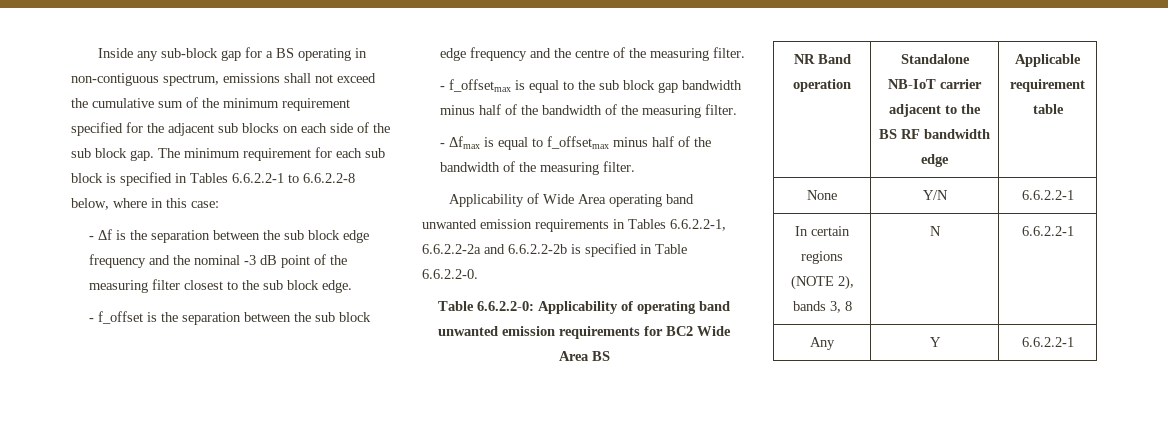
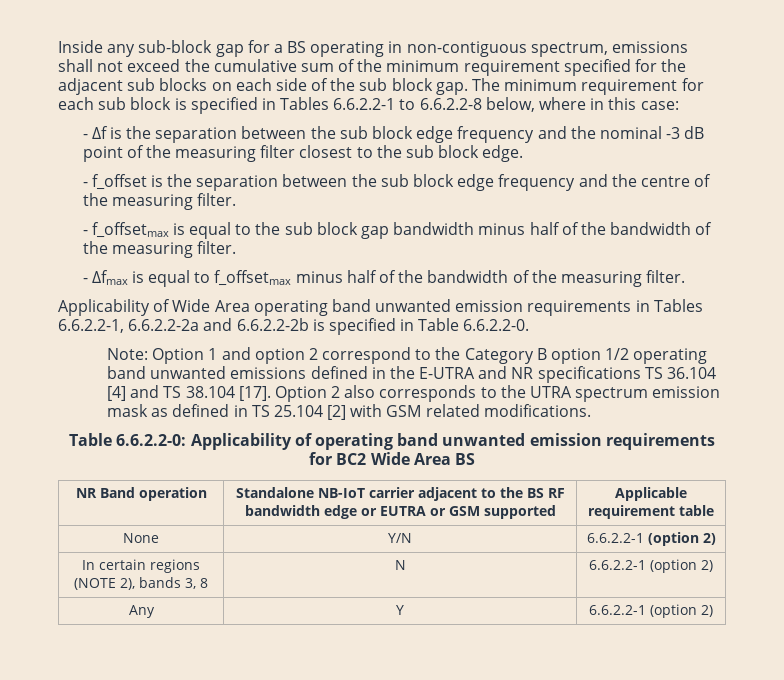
+ Note: Option 1 and option 2 correspond to the Category B option 1/2 operating band unwanted emissions defined in the E-UTRA and NR specifications TS 36.104 [4] and TS 38.104 [17]. Option 2 also corresponds to the UTRA spectrum emission mask as defined in TS 25.104 [2] with GSM related modifications.
- NR Band operation | Standalone NB-IoT carrier adjacent to the BS RF bandwidth edge | Applicable requirement table
+ NR Band operation | Standalone NB-IoT carrier adjacent to the BS RF bandwidth edge or EUTRA or GSM supported | Applicable requirement table
- None | Y/N | 6.6.2.2-1
+ None | Y/N | 6.6.2.2-1 (option 2)
- In certain regions (NOTE 2), bands 3, 8 | N | 6.6.2.2-1
+ In certain regions (NOTE 2), bands 3, 8 | N | 6.6.2.2-1 (option 2)
- Any | Y | 6.6.2.2-1
+ Any | Y | 6.6.2.2-1 (option 2)

